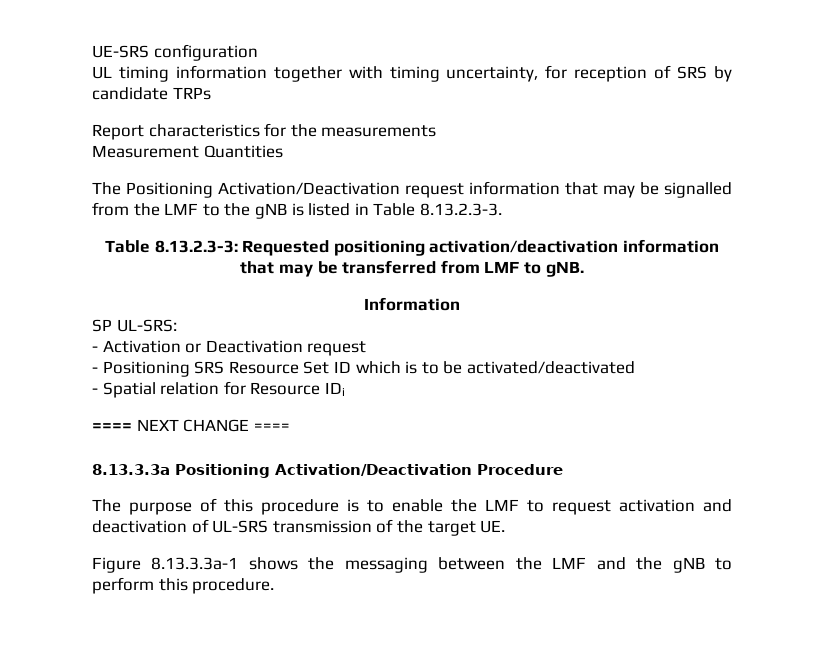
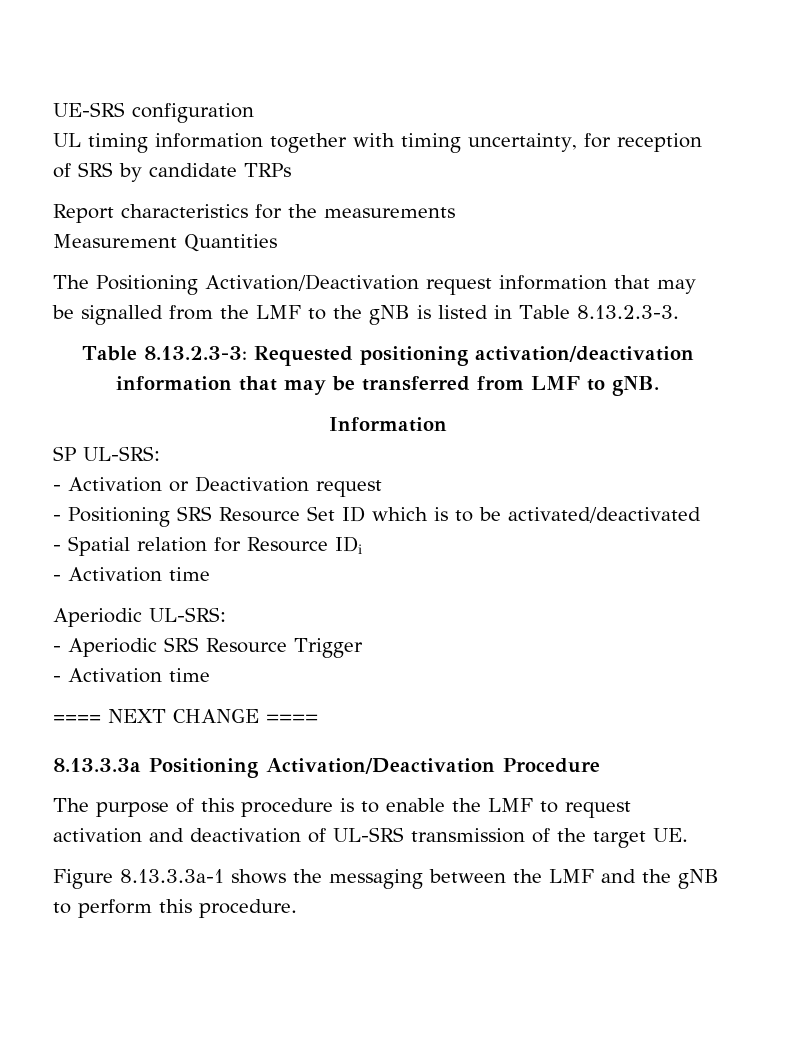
  - Spatial relation for Resource IDi
+ - Activation time
+ Aperiodic UL-SRS:
+ - Aperiodic SRS Resource Trigger
+ - Activation time

